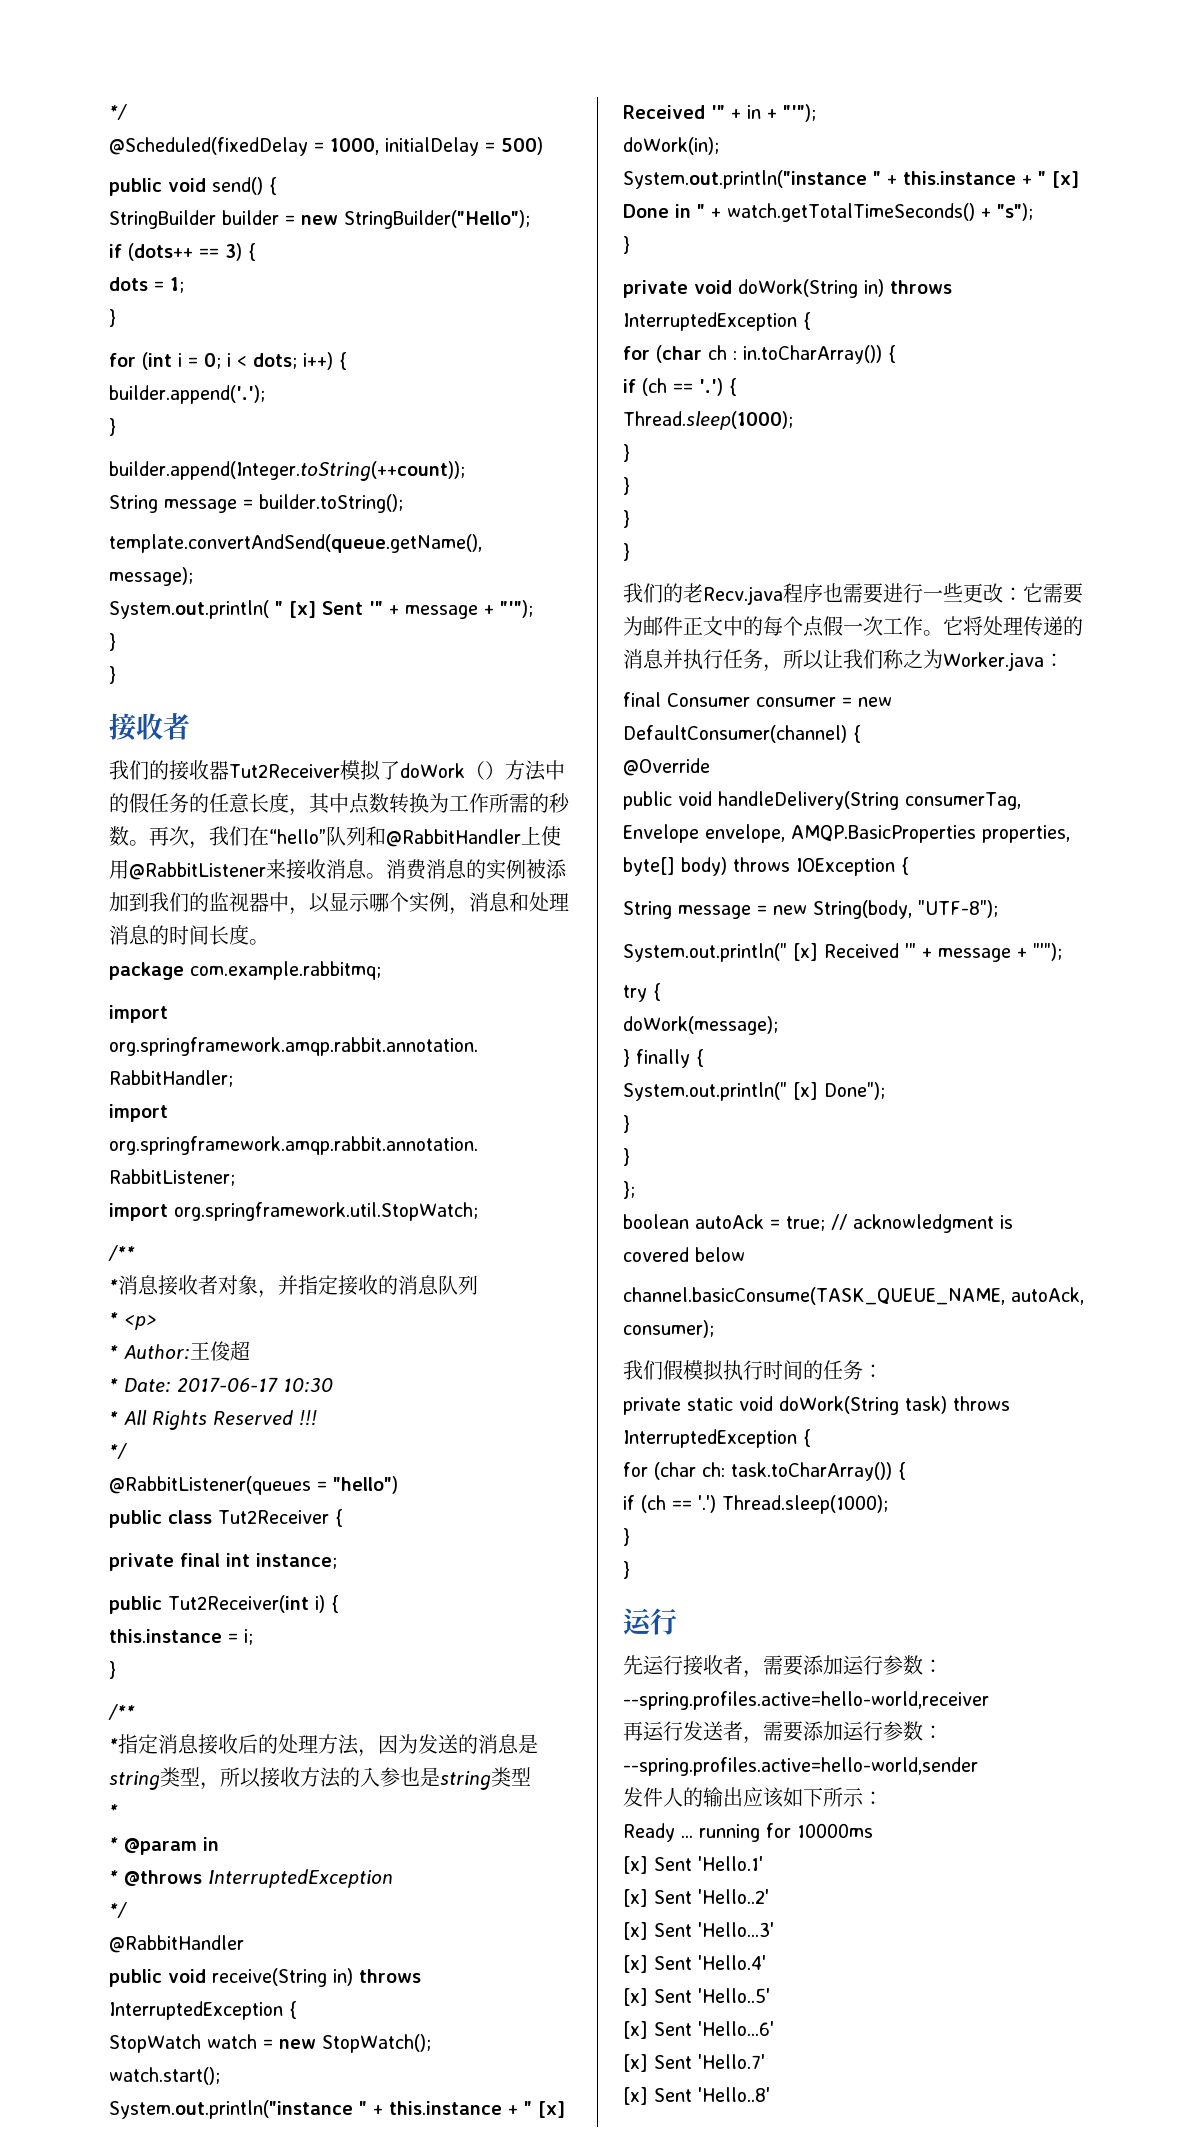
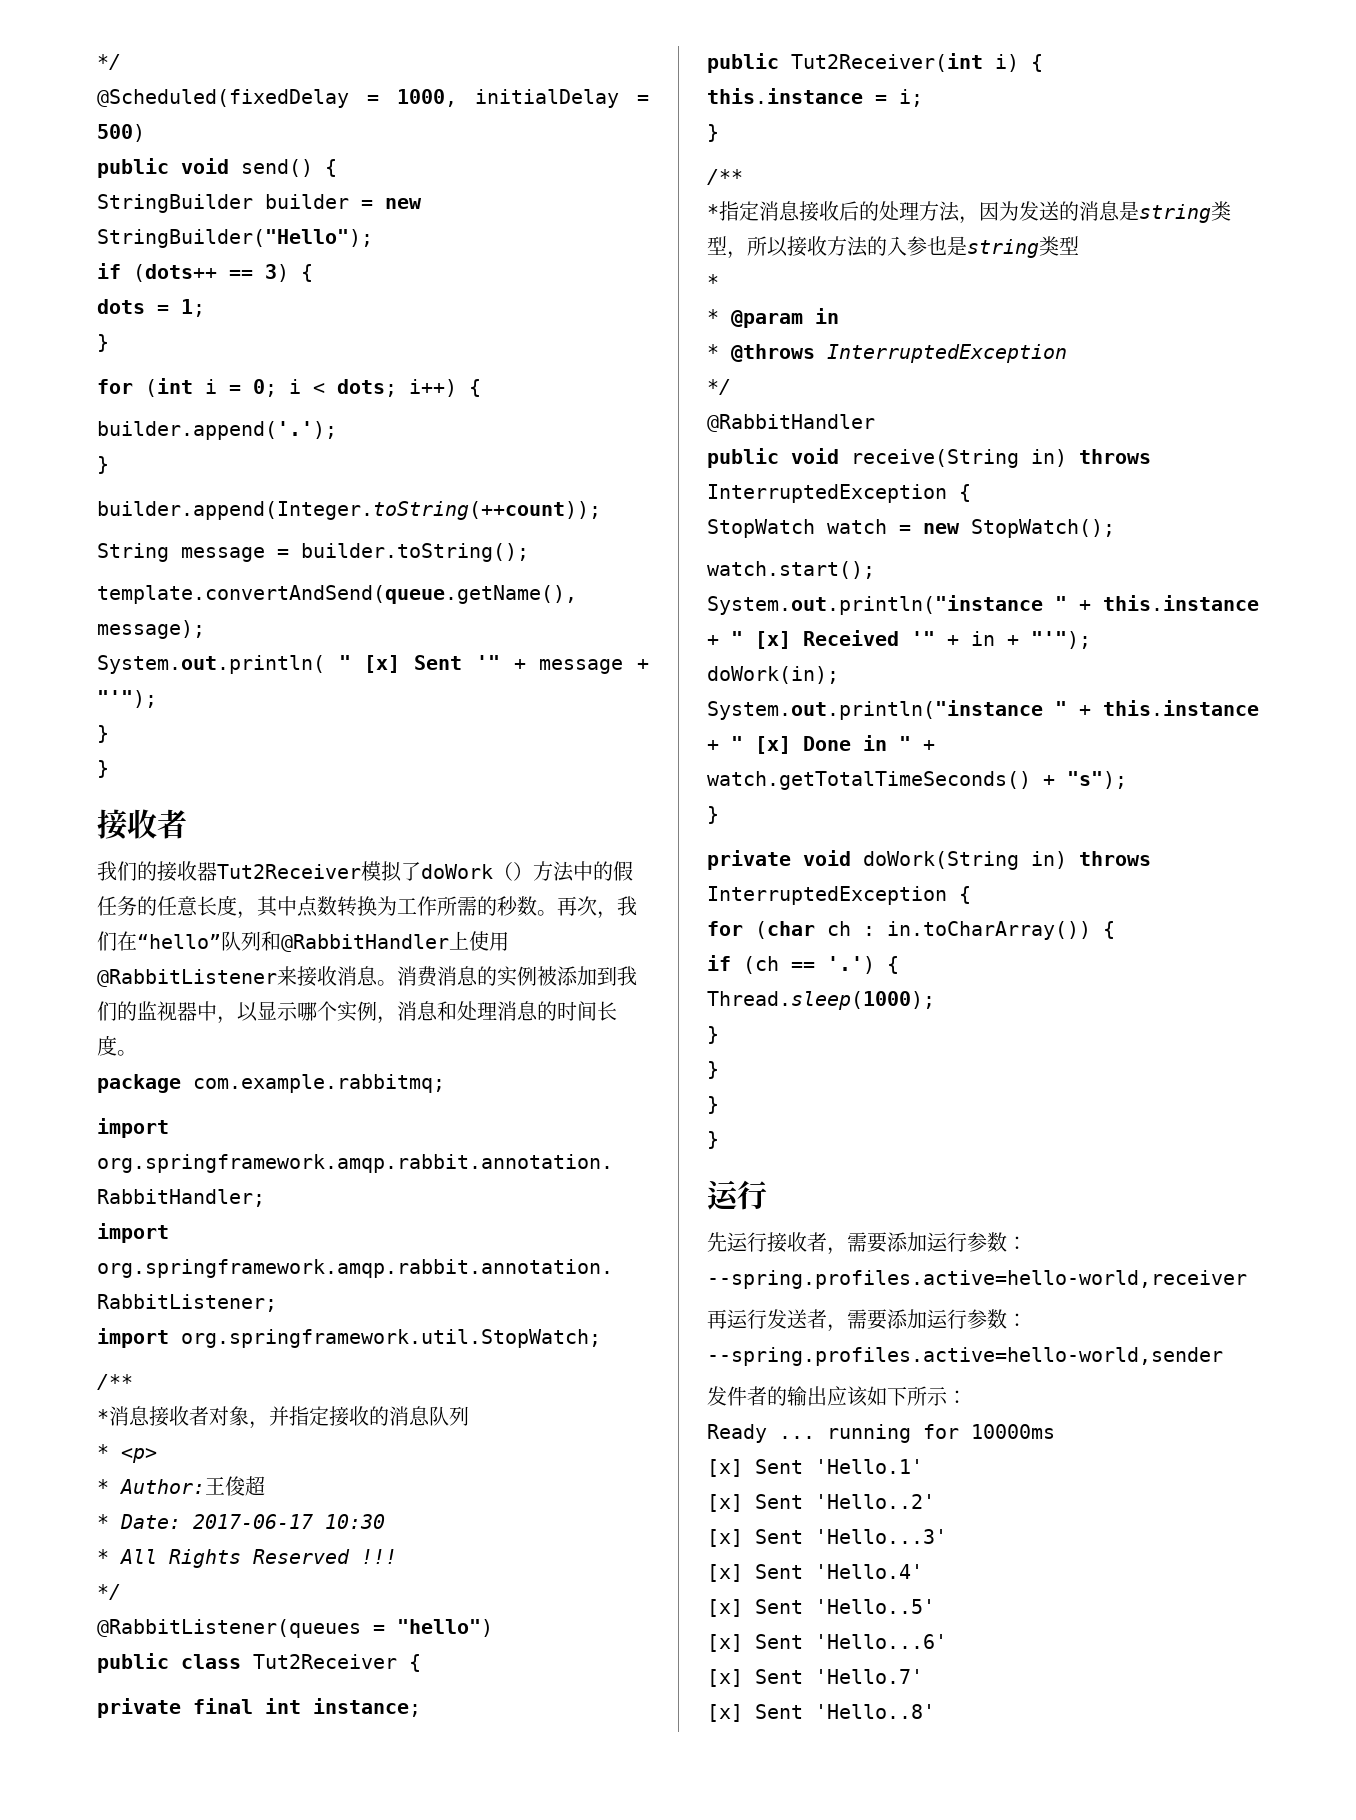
- 我们的老Recv.java程序也需要进行一些更改：它需要为邮件正文中的每个点假一次工作。它将处理传递的消息并执行任务，所以让我们称之为Worker.java：
- final Consumer consumer = new DefaultConsumer(channel) {
- @Override
- public void handleDelivery(String consumerTag, Envelope envelope, AMQP.BasicProperties properties, byte[] body) throws IOException {
- String message = new String(body, "UTF-8");
- System.out.println(" [x] Received '" + message + "'");
- try {
- doWork(message);
- } finally {
- System.out.println(" [x] Done");
- }
- }
- };
- boolean autoAck = true; // acknowledgment is covered below
- channel.basicConsume(TASK_QUEUE_NAME, autoAck, consumer);
- 我们假模拟执行时间的任务：
- private static void doWork(String task) throws InterruptedException {
- for (char ch: task.toCharArray()) {
- if (ch == '.') Thread.sleep(1000);
- }
- }
- 发件人的输出应该如下所示：
+ 发件者的输出应该如下所示：

